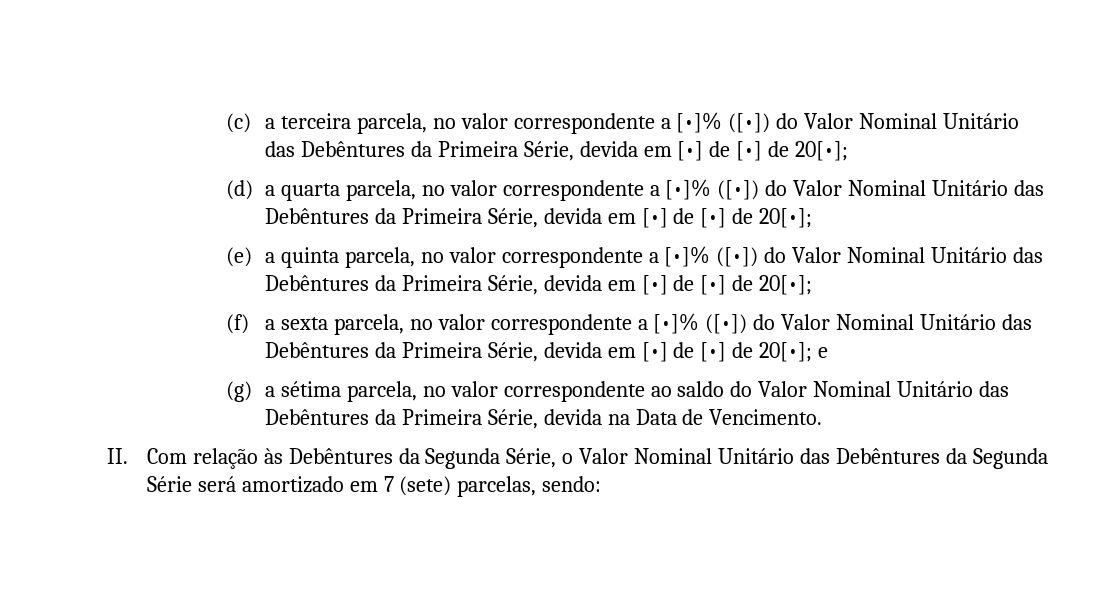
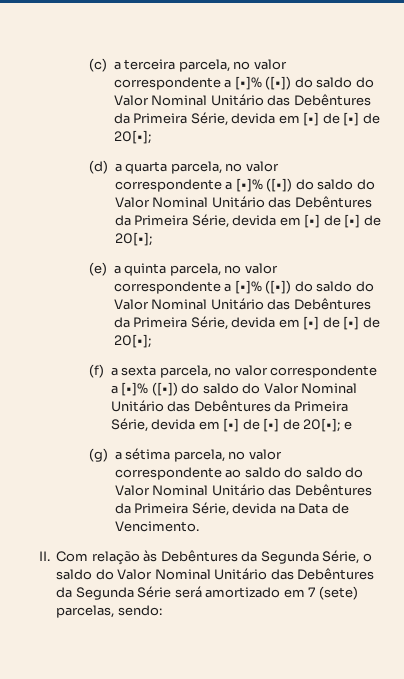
- (c) a terceira parcela, no valor correspondente a [•]% ([•]) do Valor Nominal Unitário das Debêntures da Primeira Série, devida em [•] de [•] de 20[•];
+ (c) a terceira parcela, no valor correspondente a [•]% ([•]) do saldo do Valor Nominal Unitário das Debêntures da Primeira Série, devida em [•] de [•] de 20[•];
- (d) a quarta parcela, no valor correspondente a [•]% ([•]) do Valor Nominal Unitário das Debêntures da Primeira Série, devida em [•] de [•] de 20[•];
+ (d) a quarta parcela, no valor correspondente a [•]% ([•]) do saldo do Valor Nominal Unitário das Debêntures da Primeira Série, devida em [•] de [•] de 20[•];
- (e) a quinta parcela, no valor correspondente a [•]% ([•]) do Valor Nominal Unitário das Debêntures da Primeira Série, devida em [•] de [•] de 20[•];
+ (e) a quinta parcela, no valor correspondente a [•]% ([•]) do saldo do Valor Nominal Unitário das Debêntures da Primeira Série, devida em [•] de [•] de 20[•];
- (f) a sexta parcela, no valor correspondente a [•]% ([•]) do Valor Nominal Unitário das Debêntures da Primeira Série, devida em [•] de [•] de 20[•]; e
+ (f) a sexta parcela, no valor correspondente a [•]% ([•]) do saldo do Valor Nominal Unitário das Debêntures da Primeira Série, devida em [•] de [•] de 20[•]; e
- (g) a sétima parcela, no valor correspondente ao saldo do Valor Nominal Unitário das Debêntures da Primeira Série, devida na Data de Vencimento.
+ (g) a sétima parcela, no valor correspondente ao saldo do saldo do Valor Nominal Unitário das Debêntures da Primeira Série, devida na Data de Vencimento.
- II. Com relação às Debêntures da Segunda Série, o Valor Nominal Unitário das Debêntures da Segunda Série será amortizado em 7 (sete) parcelas, sendo:
+ II. Com relação às Debêntures da Segunda Série, o saldo do Valor Nominal Unitário das Debêntures da Segunda Série será amortizado em 7 (sete) parcelas, sendo:

